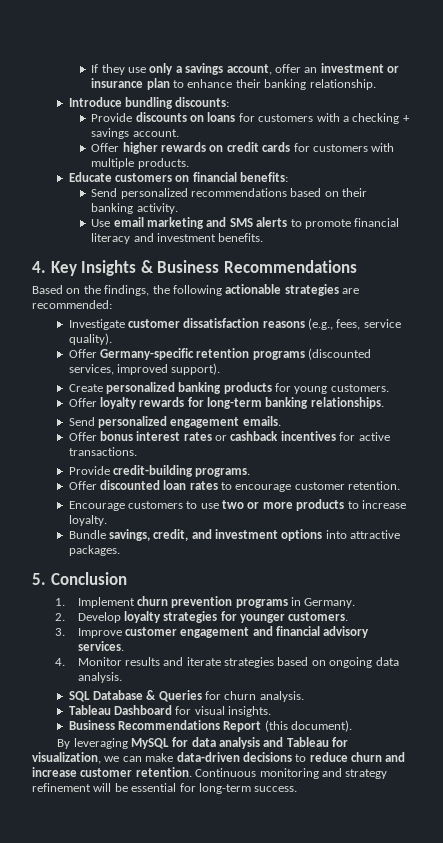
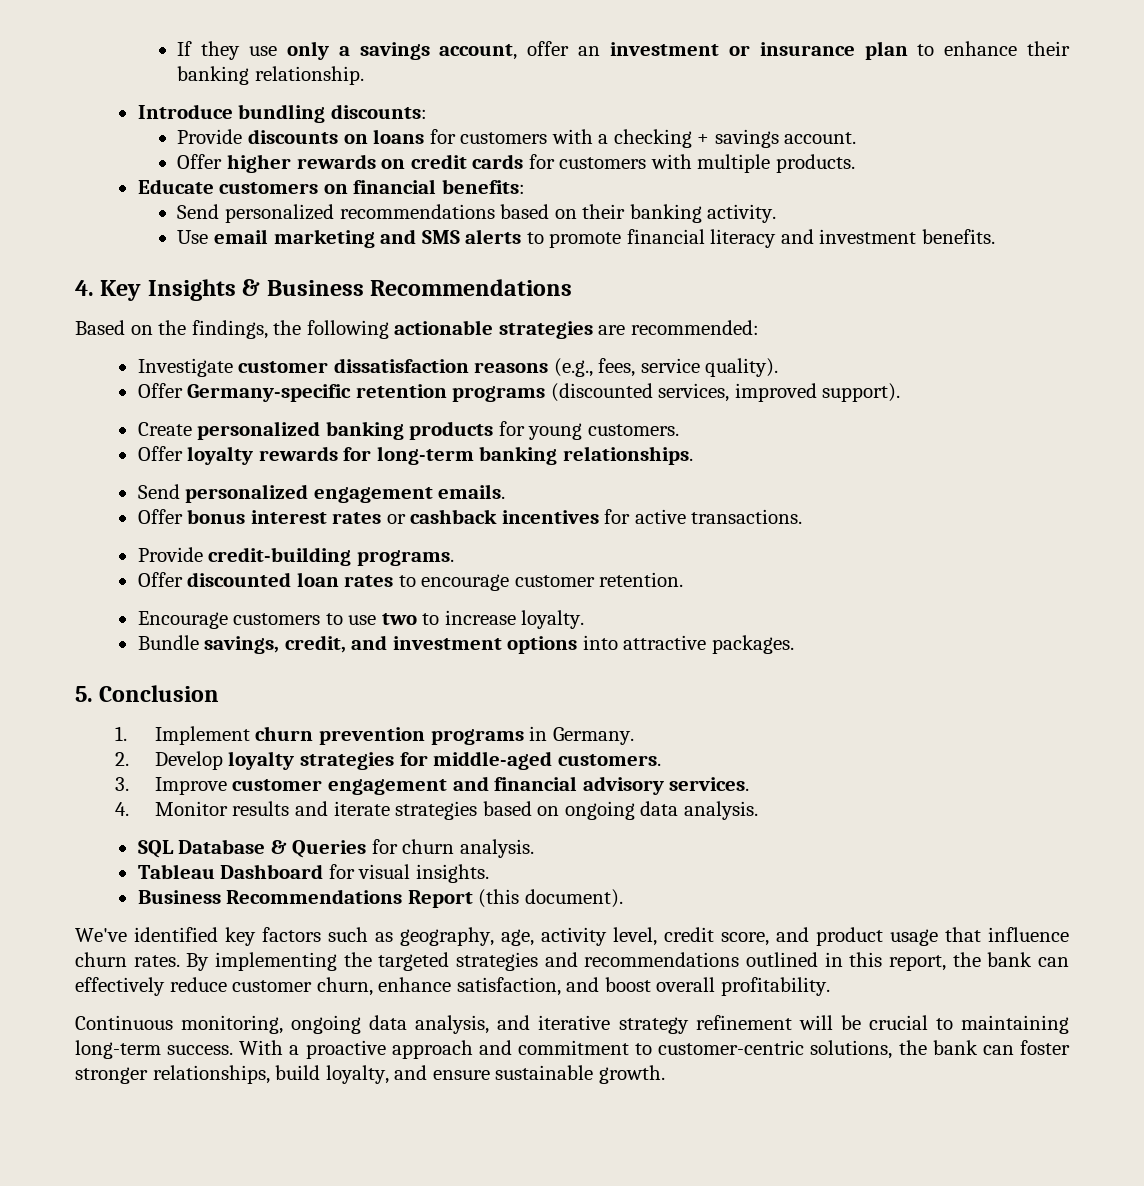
- Encourage customers to use two or more products to increase loyalty.
+ Encourage customers to use two to increase loyalty.
- 2. Develop loyalty strategies for younger customers.
+ 2. Develop loyalty strategies for middle-aged customers.
- By leveraging MySQL for data analysis and Tableau for visualization, we can make data-driven decisions to reduce churn and increase customer retention. Continuous monitoring and strategy refinement will be essential for long-term success.
+ We've identified key factors such as geography, age, activity level, credit score, and product usage that influence churn rates. By implementing the targeted strategies and recommendations outlined in this report, the bank can effectively reduce customer churn, enhance satisfaction, and boost overall profitability.
+ Continuous monitoring, ongoing data analysis, and iterative strategy refinement will be crucial to maintaining long-term success. With a proactive approach and commitment to customer-centric solutions, the bank can foster stronger relationships, build loyalty, and ensure sustainable growth.

